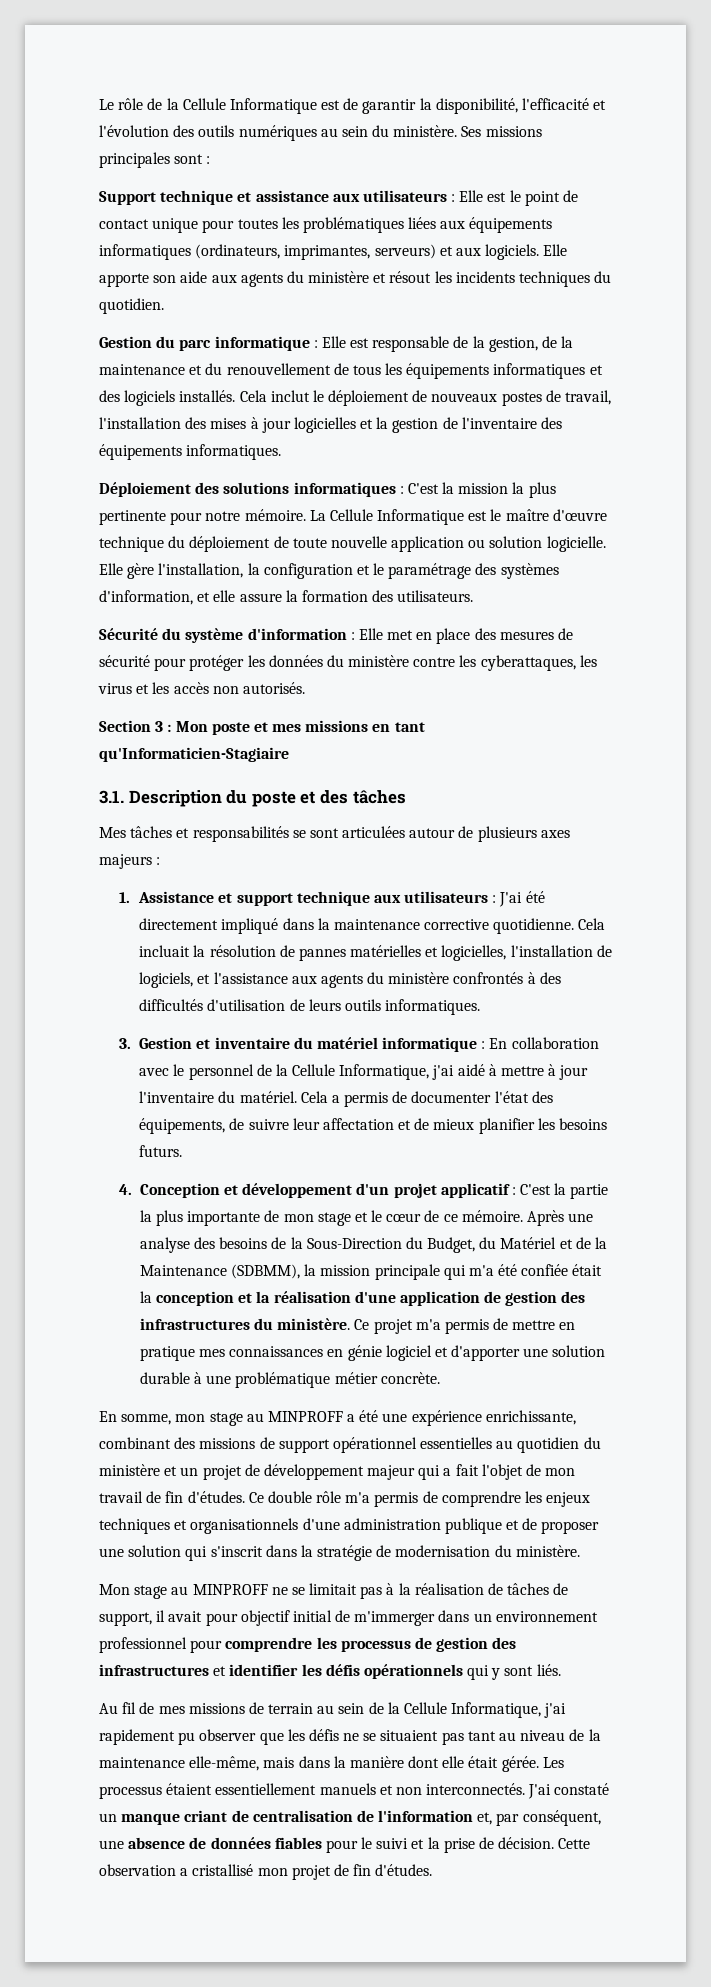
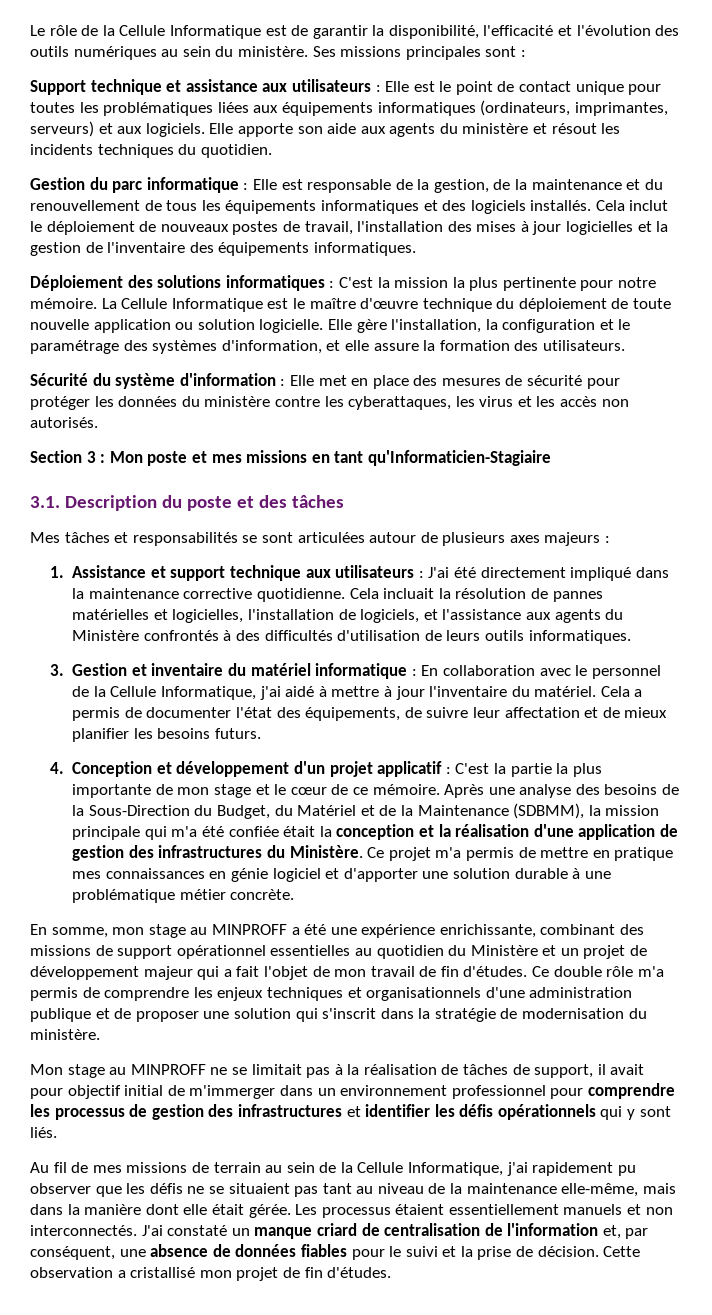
- Cela incluait la résolution de pannes matérielles et logicielles, l'installation de logiciels, et l'assistance aux agents du ministère confrontés à des difficultés d'utilisation de leurs outils informatiques.
+ Cela incluait la résolution de pannes matérielles et logicielles, l'installation de logiciels, et l'assistance aux agents du Ministère confrontés à des difficultés d'utilisation de leurs outils informatiques.
- Après une analyse des besoins de la Sous-Direction du Budget, du Matériel et de la Maintenance (SDBMM), la mission principale qui m'a été confiée était la conception et la réalisation d'une application de gestion des infrastructures du ministère.
+ Après une analyse des besoins de la Sous-Direction du Budget, du Matériel et de la Maintenance (SDBMM), la mission principale qui m'a été confiée était la conception et la réalisation d'une application de gestion des infrastructures du Ministère.
- En somme, mon stage au MINPROFF a été une expérience enrichissante, combinant des missions de support opérationnel essentielles au quotidien du ministère et un projet de développement majeur qui a fait l'objet de mon travail de fin d'études.
+ En somme, mon stage au MINPROFF a été une expérience enrichissante, combinant des missions de support opérationnel essentielles au quotidien du Ministère et un projet de développement majeur qui a fait l'objet de mon travail de fin d'études.
- J'ai constaté un manque criant de centralisation de l'information et, par conséquent, une absence de données fiables pour le suivi et la prise de décision.
+ J'ai constaté un manque criard de centralisation de l'information et, par conséquent, une absence de données fiables pour le suivi et la prise de décision.

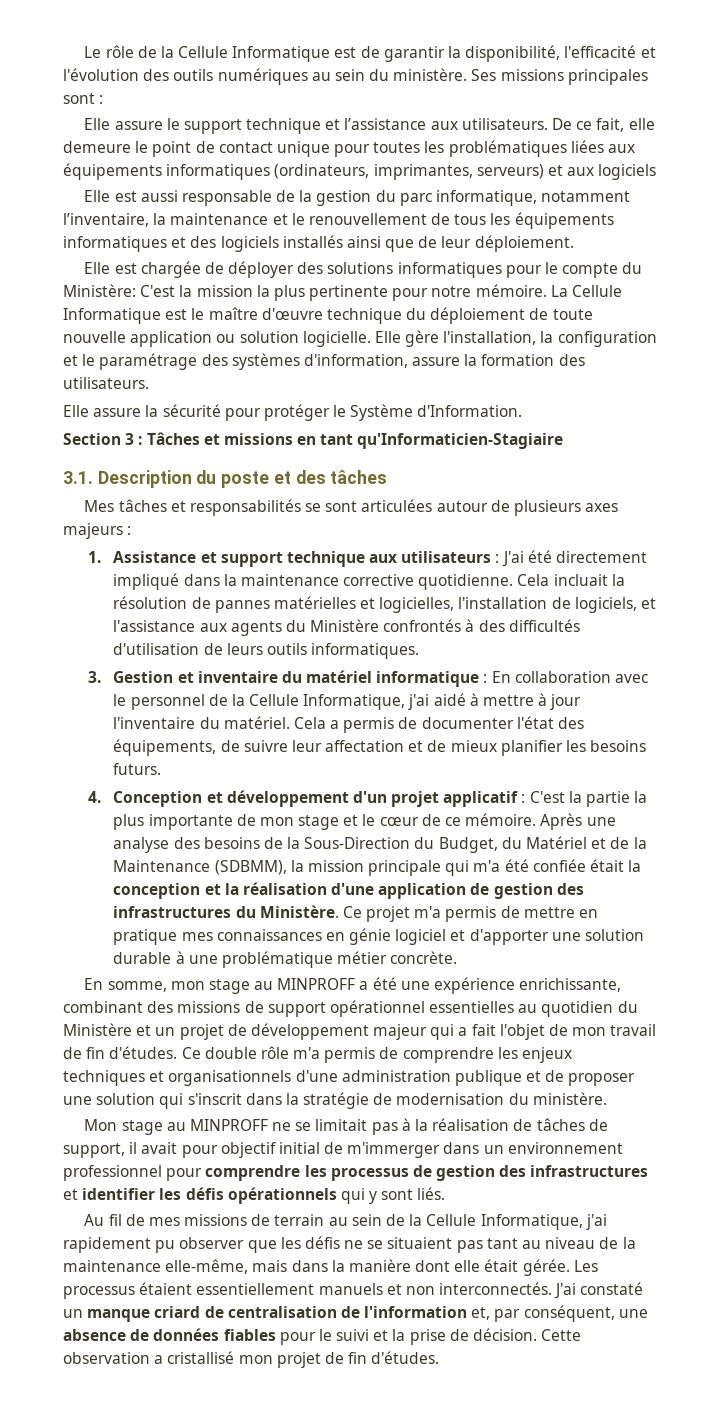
- Support technique et assistance aux utilisateurs : Elle est le point de contact unique pour toutes les problématiques liées aux équipements informatiques (ordinateurs, imprimantes, serveurs) et aux logiciels. Elle apporte son aide aux agents du ministère et résout les incidents techniques du quotidien.
- Gestion du parc informatique : Elle est responsable de la gestion, de la maintenance et du renouvellement de tous les équipements informatiques et des logiciels installés. Cela inclut le déploiement de nouveaux postes de travail, l'installation des mises à jour logicielles et la gestion de l'inventaire des équipements informatiques.
- Déploiement des solutions informatiques : C'est la mission la plus pertinente pour notre mémoire.
+ Elle assure le support technique et l’assistance aux utilisateurs. De ce fait, elle demeure le point de contact unique pour toutes les problématiques liées aux équipements informatiques (ordinateurs, imprimantes, serveurs) et aux logiciels
+ Elle est aussi responsable de la gestion du parc informatique, notamment l’inventaire, la maintenance et le renouvellement de tous les équipements informatiques et des logiciels installés ainsi que de leur déploiement.
+ Elle est chargée de déployer des solutions informatiques pour le compte du Ministère: C'est la mission la plus pertinente pour notre mémoire.
- Elle gère l'installation, la configuration et le paramétrage des systèmes d'information, et elle assure la formation des utilisateurs.
+ Elle gère l'installation, la configuration et le paramétrage des systèmes d'information, assure la formation des utilisateurs.
- Sécurité du système d'information : Elle met en place des mesures de sécurité pour protéger les données du ministère contre les cyberattaques, les virus et les accès non autorisés.
+ Elle assure la sécurité pour protéger le Système d'Information.
- Section 3 : Mon poste et mes missions en tant qu'Informaticien-Stagiaire
+ Section 3 : Tâches et missions en tant qu'Informaticien-Stagiaire

